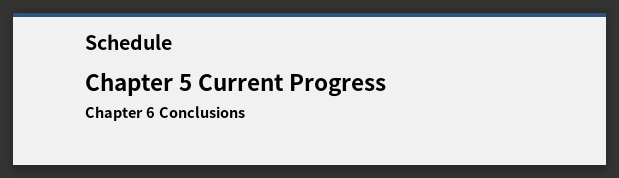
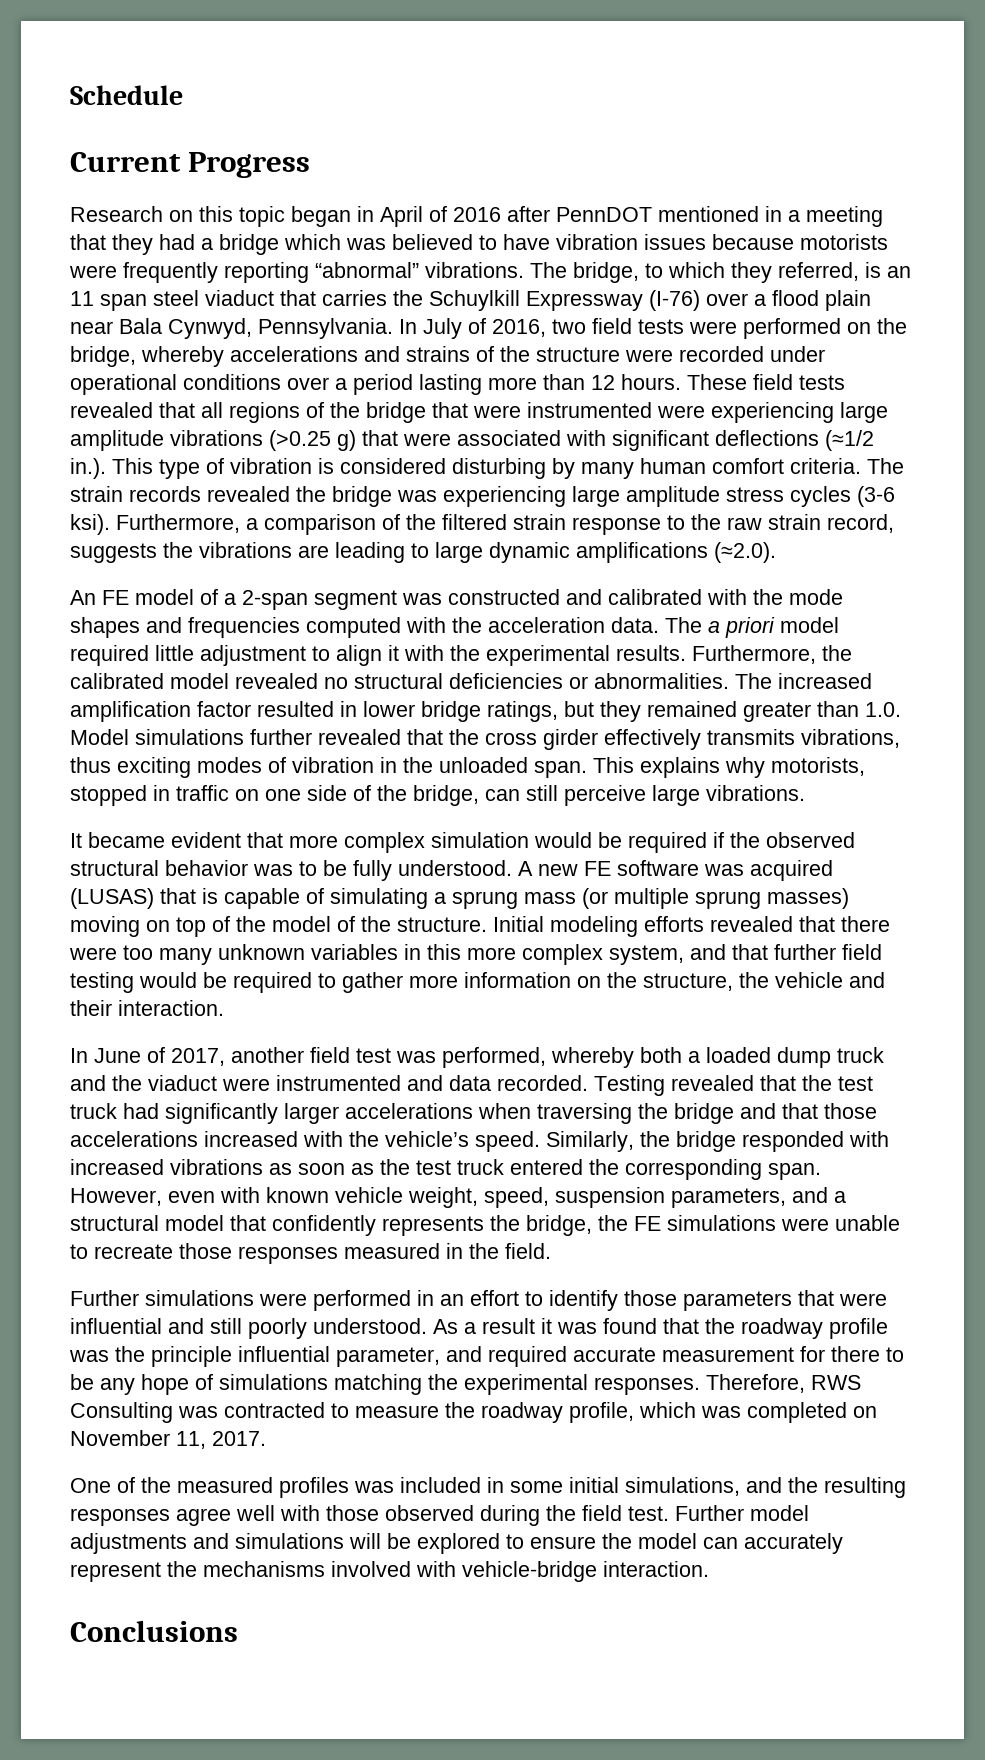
- Chapter 5 Current Progress
+ Current Progress
- Chapter 6 Conclusions
+ Research on this topic began in April of 2016 after PennDOT mentioned in a meeting that they had a bridge which was believed to have vibration issues because motorists were frequently reporting “abnormal” vibrations. The bridge, to which they referred, is an 11 span steel viaduct that carries the Schuylkill Expressway (I-76) over a flood plain near Bala Cynwyd, Pennsylvania. In July of 2016, two field tests were performed on the bridge, whereby accelerations and strains of the structure were recorded under operational conditions over a period lasting more than 12 hours. These field tests revealed that all regions of the bridge that were instrumented were experiencing large amplitude vibrations (>0.25 g) that were associated with significant deflections (≈1/2 in.). This type of vibration is considered disturbing by many human comfort criteria. The strain records revealed the bridge was experiencing large amplitude stress cycles (3-6 ksi). Furthermore, a comparison of the filtered strain response to the raw strain record, suggests the vibrations are leading to large dynamic amplifications (≈2.0).
+ An FE model of a 2-span segment was constructed and calibrated with the mode shapes and frequencies computed with the acceleration data. The a priori model required little adjustment to align it with the experimental results. Furthermore, the calibrated model revealed no structural deficiencies or abnormalities. The increased amplification factor resulted in lower bridge ratings, but they remained greater than 1.0. Model simulations further revealed that the cross girder effectively transmits vibrations, thus exciting modes of vibration in the unloaded span. This explains why motorists, stopped in traffic on one side of the bridge, can still perceive large vibrations.
+ It became evident that more complex simulation would be required if the observed structural behavior was to be fully understood. A new FE software was acquired (LUSAS) that is capable of simulating a sprung mass (or multiple sprung masses) moving on top of the model of the structure. Initial modeling efforts revealed that there were too many unknown variables in this more complex system, and that further field testing would be required to gather more information on the structure, the vehicle and their interaction.
+ In June of 2017, another field test was performed, whereby both a loaded dump truck and the viaduct were instrumented and data recorded. Testing revealed that the test truck had significantly larger accelerations when traversing the bridge and that those accelerations increased with the vehicle’s speed. Similarly, the bridge responded with increased vibrations as soon as the test truck entered the corresponding span. However, even with known vehicle weight, speed, suspension parameters, and a structural model that confidently represents the bridge, the FE simulations were unable to recreate those responses measured in the field.
+ Further simulations were performed in an effort to identify those parameters that were influential and still poorly understood. As a result it was found that the roadway profile was the principle influential parameter, and required accurate measurement for there to be any hope of simulations matching the experimental responses. Therefore, RWS Consulting was contracted to measure the roadway profile, which was completed on November 11, 2017.
+ One of the measured profiles was included in some initial simulations, and the resulting responses agree well with those observed during the field test. Further model adjustments and simulations will be explored to ensure the model can accurately represent the mechanisms involved with vehicle-bridge interaction.
+ Conclusions

